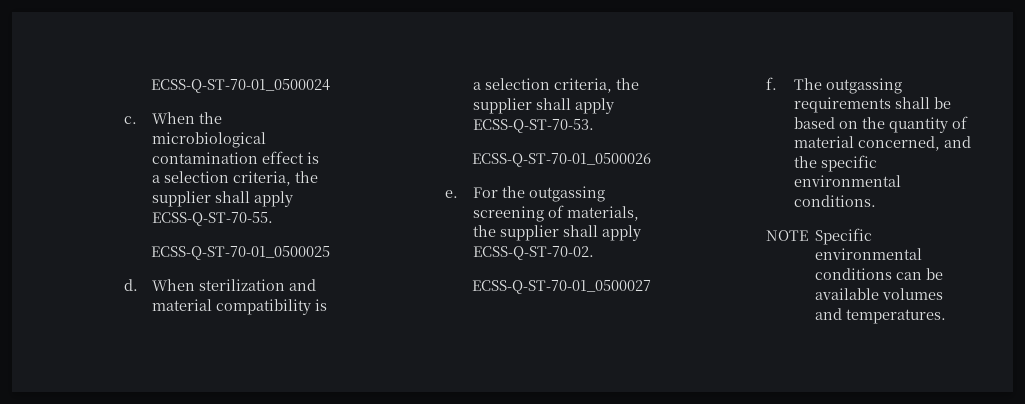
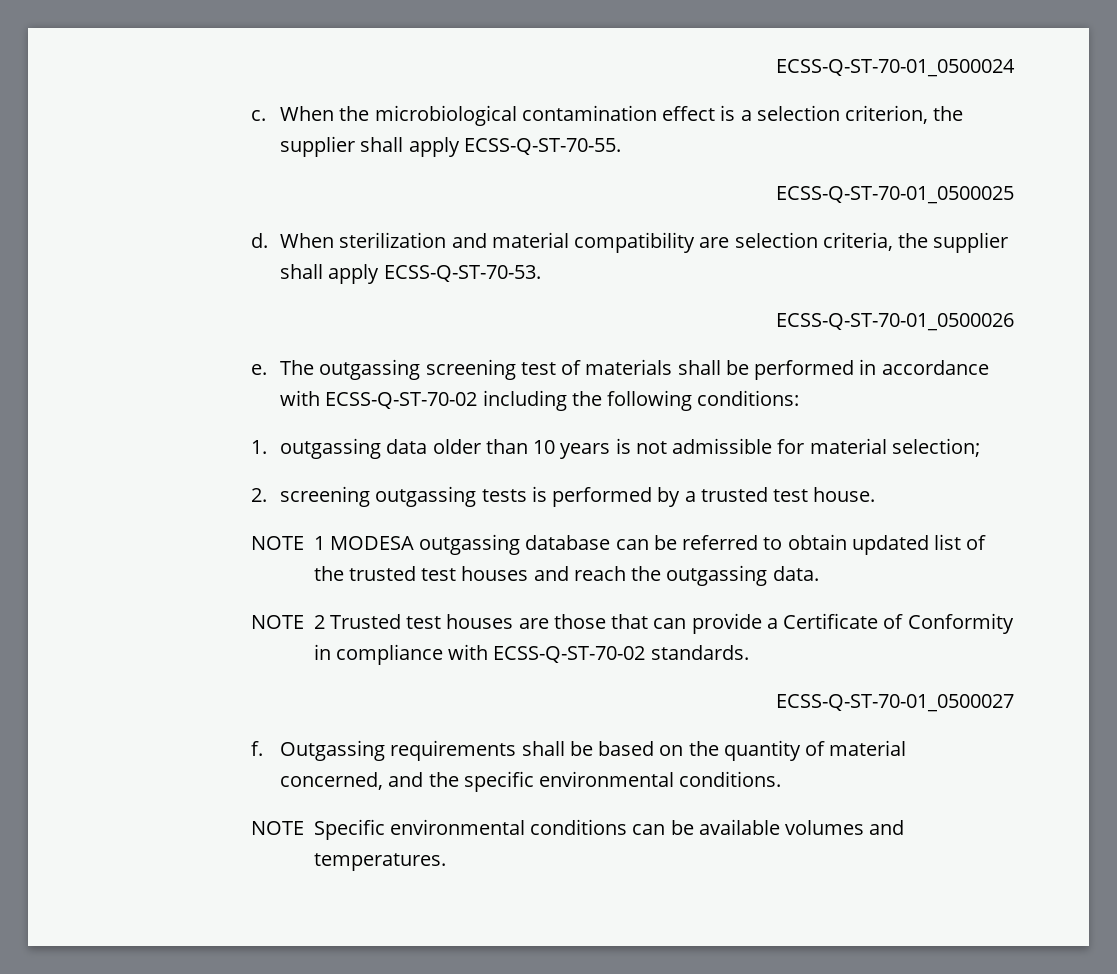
- When the microbiological contamination effect is a selection criteria, the supplier shall apply ECSS-Q-ST-70-55.
+ When the microbiological contamination effect is a selection criterion, the supplier shall apply ECSS-Q-ST-70-55.
- When sterilization and material compatibility is a selection criteria, the supplier shall apply ECSS-Q-ST-70-53.
+ When sterilization and material compatibility are selection criteria, the supplier shall apply ECSS-Q-ST-70-53.
- For the outgassing screening of materials, the supplier shall apply ECSS-Q-ST-70-02.
+ The outgassing screening test of materials shall be performed in accordance with ECSS-Q-ST-70-02 including the following conditions:
+ 1. outgassing data older than 10 years is not admissible for material selection;
+ 2. screening outgassing tests is performed by a trusted test house.
+ NOTE 1 MODESA outgassing database can be referred to obtain updated list of the trusted test houses and reach the outgassing data.
+ NOTE 2 Trusted test houses are those that can provide a Certificate of Conformity in compliance with ECSS-Q-ST-70-02 standards.
- The outgassing requirements shall be based on the quantity of material concerned, and the specific environmental conditions.
+ Outgassing requirements shall be based on the quantity of material concerned, and the specific environmental conditions.

